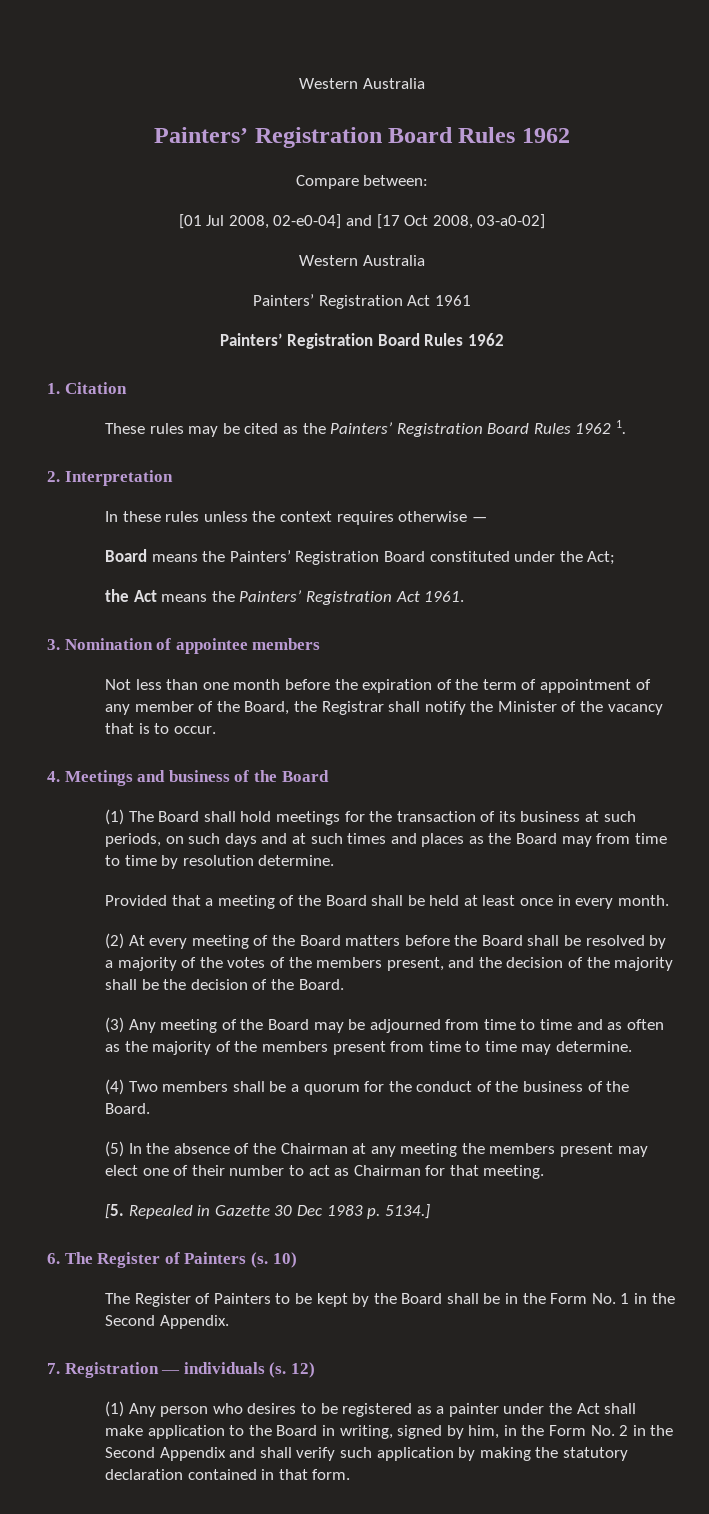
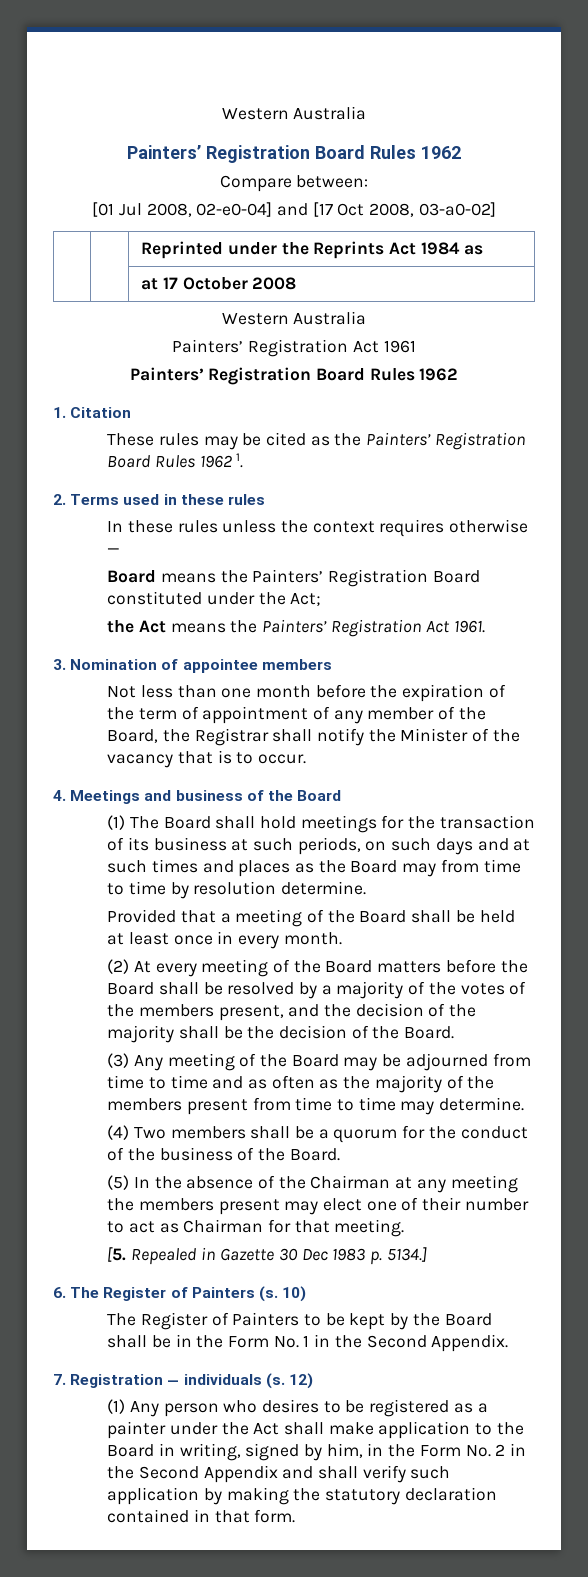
+ | | Reprinted under the Reprints Act 1984 as
+ | | at 17 October 2008
- 2. Interpretation
+ 2. Terms used in these rules

